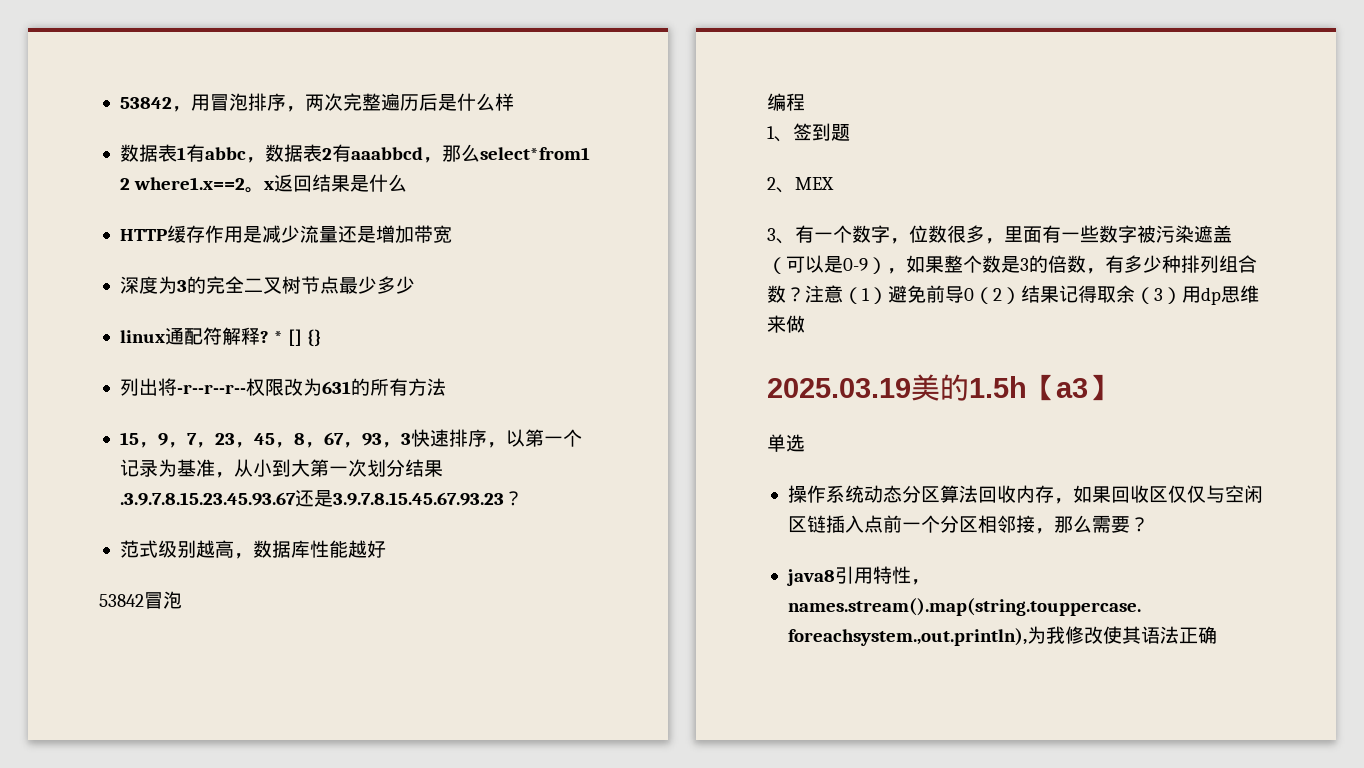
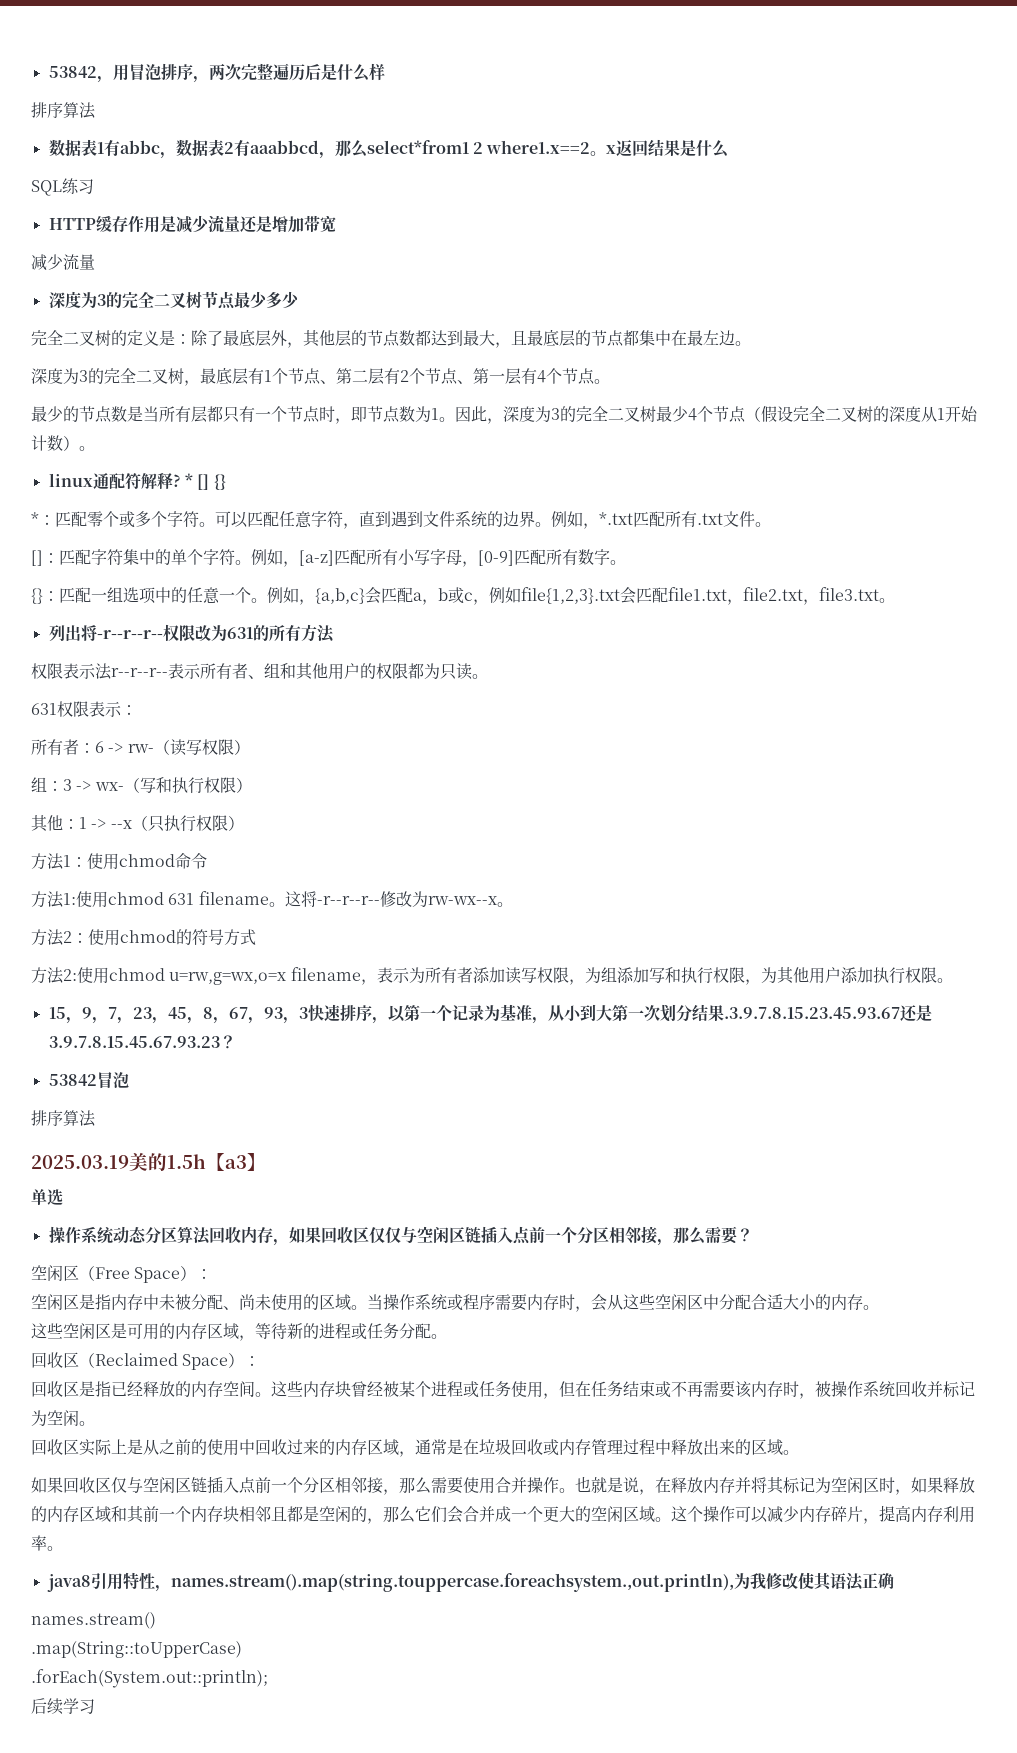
  53842，用冒泡排序，两次完整遍历后是什么样
+ 排序算法
+ SQL练习
  HTTP缓存作用是减少流量还是增加带宽
+ 减少流量
+ 完全二叉树的定义是：除了最底层外，其他层的节点数都达到最大，且最底层的节点都集中在最左边。
+ 深度为3的完全二叉树，最底层有1个节点、第二层有2个节点、第一层有4个节点。
+ 最少的节点数是当所有层都只有一个节点时，即节点数为1。因此，深度为3的完全二叉树最少4个节点（假设完全二叉树的深度从1开始计数）。
+ *：匹配零个或多个字符。可以匹配任意字符，直到遇到文件系统的边界。例如，*.txt匹配所有.txt文件。
+ []：匹配字符集中的单个字符。例如，[a-z]匹配所有小写字母，[0-9]匹配所有数字。
+ {}：匹配一组选项中的任意一个。例如，{a,b,c}会匹配a，b或c，例如file{1,2,3}.txt会匹配file1.txt，file2.txt，file3.txt。
+ 权限表示法r--r--r--表示所有者、组和其他用户的权限都为只读。
+ 631权限表示：
+ 所有者：6 -> rw-（读写权限）
+ 组：3 -> wx-（写和执行权限）
+ 其他：1 -> --x（只执行权限）
+ 方法1：使用chmod命令
+ 方法1:使用chmod 631 filename。这将-r--r--r--修改为rw-wx--x。
+ 方法2：使用chmod的符号方式
+ 方法2:使用chmod u=rw,g=wx,o=x filename，表示为所有者添加读写权限，为组添加写和执行权限，为其他用户添加执行权限。
- 范式级别越高，数据库性能越好
  53842冒泡
- 编程
- 1、签到题
- 2、MEX
- 3、有一个数字，位数很多，里面有一些数字被污染遮盖（可以是0-9），如果整个数是3的倍数，有多少种排列组合数？注意（1）避免前导0（2）结果记得取余（3）用dp思维来做
+ 排序算法
+ 空闲区（Free Space）：
+ 空闲区是指内存中未被分配、尚未使用的区域。当操作系统或程序需要内存时，会从这些空闲区中分配合适大小的内存。
+ 这些空闲区是可用的内存区域，等待新的进程或任务分配。
+ 回收区（Reclaimed Space）：
+ 回收区是指已经释放的内存空间。这些内存块曾经被某个进程或任务使用，但在任务结束或不再需要该内存时，被操作系统回收并标记为空闲。
+ 回收区实际上是从之前的使用中回收过来的内存区域，通常是在垃圾回收或内存管理过程中释放出来的区域。
+ 如果回收区仅与空闲区链插入点前一个分区相邻接，那么需要使用合并操作。也就是说，在释放内存并将其标记为空闲区时，如果释放的内存区域和其前一个内存块相邻且都是空闲的，那么它们会合并成一个更大的空闲区域。这个操作可以减少内存碎片，提高内存利用率。
+ names.stream()
+ .map(String::toUpperCase)
+ .forEach(System.out::println);
+ 后续学习

